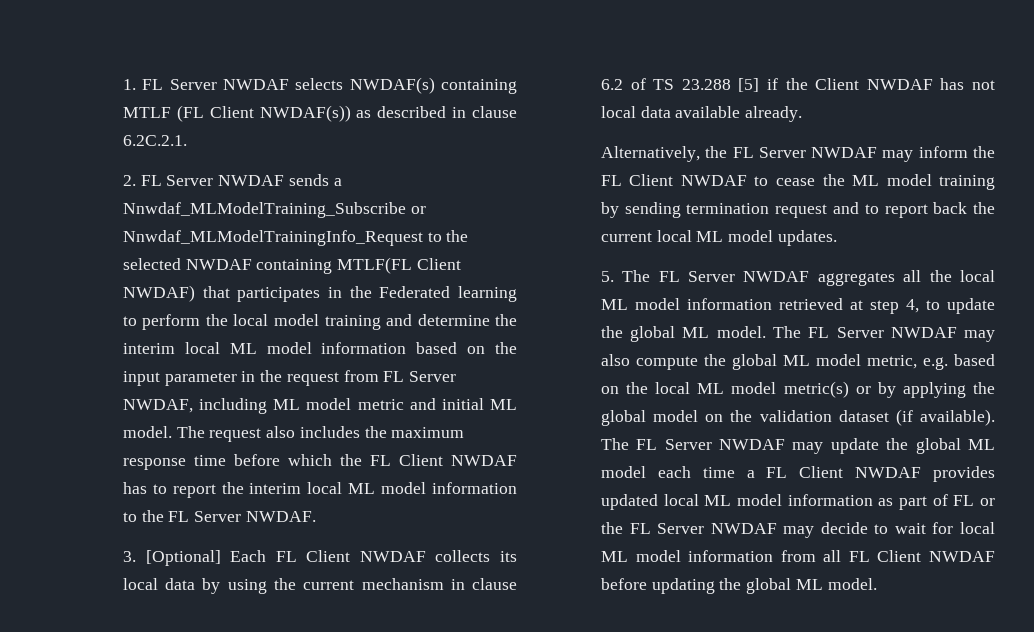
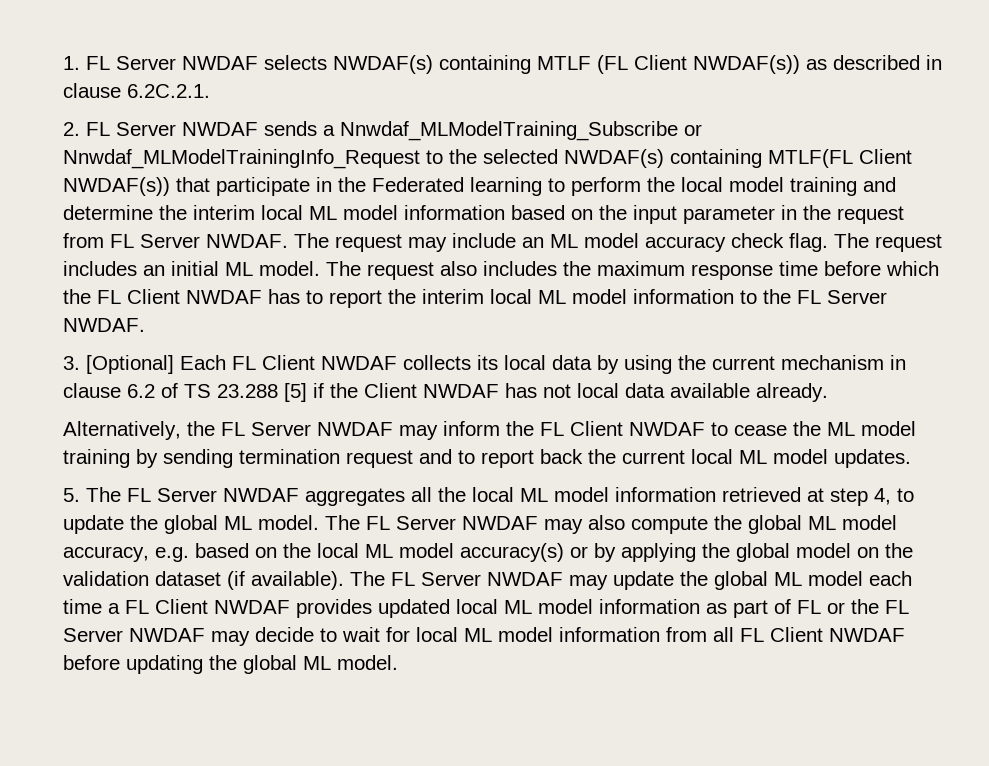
- 2. FL Server NWDAF sends a Nnwdaf_MLModelTraining_Subscribe or Nnwdaf_MLModelTrainingInfo_Request to the selected NWDAF containing MTLF(FL Client NWDAF) that participates in the Federated learning to perform the local model training and determine the interim local ML model information based on the input parameter in the request from FL Server NWDAF, including ML model metric and initial ML model.
+ 2. FL Server NWDAF sends a Nnwdaf_MLModelTraining_Subscribe or Nnwdaf_MLModelTrainingInfo_Request to the selected NWDAF(s) containing MTLF(FL Client NWDAF(s)) that participate in the Federated learning to perform the local model training and determine the interim local ML model information based on the input parameter in the request from FL Server NWDAF. The request may include an ML model accuracy check flag. The request includes an initial ML model.
- The FL Server NWDAF may also compute the global ML model metric, e.g. based on the local ML model metric(s) or by applying the global model on the validation dataset (if available).
+ The FL Server NWDAF may also compute the global ML model accuracy, e.g. based on the local ML model accuracy(s) or by applying the global model on the validation dataset (if available).

